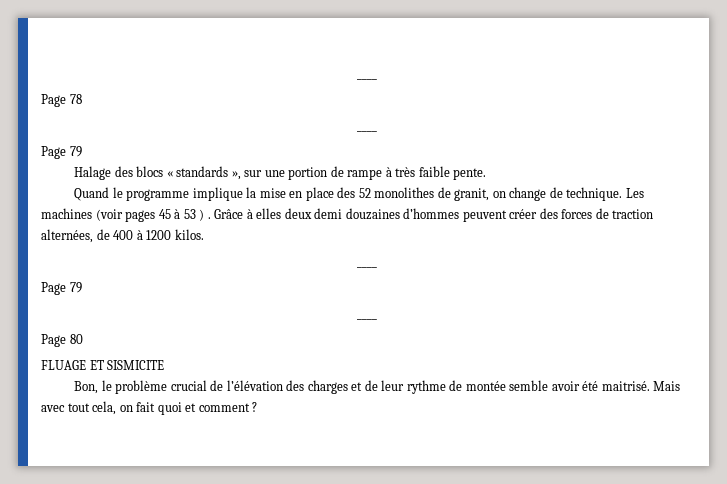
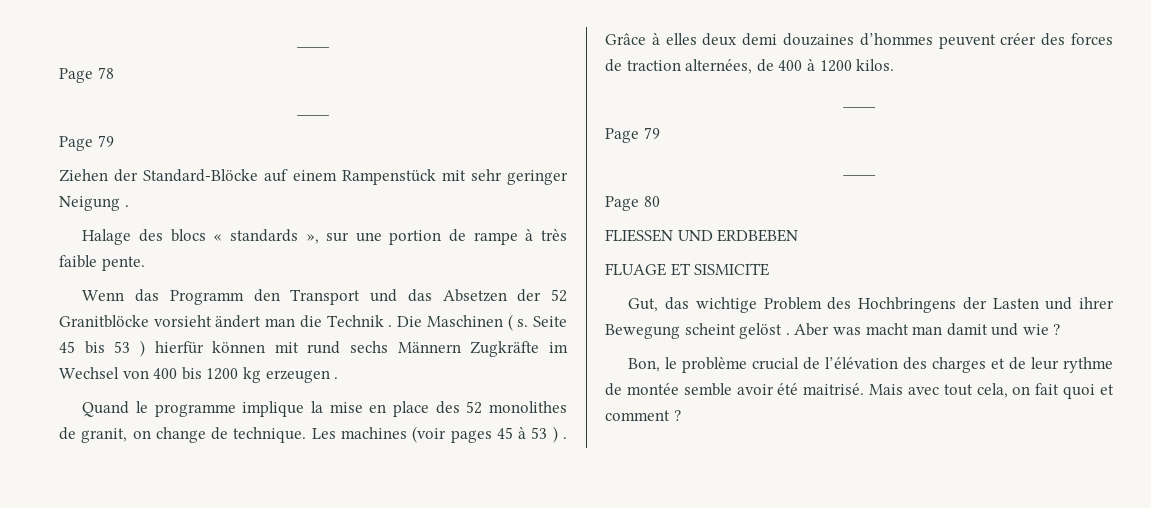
+ Ziehen der Standard-Blöcke auf einem Rampenstück mit sehr geringer Neigung .
+ Wenn das Programm den Transport und das Absetzen der 52 Granitblöcke vorsieht ändert man die Technik . Die Maschinen ( s. Seite 45 bis 53 ) hierfür können mit rund sechs Männern Zugkräfte im Wechsel von 400 bis 1200 kg erzeugen .
+ FLIESSEN UND ERDBEBEN
+ Gut, das wichtige Problem des Hochbringens der Lasten und ihrer Bewegung scheint gelöst . Aber was macht man damit und wie ?

